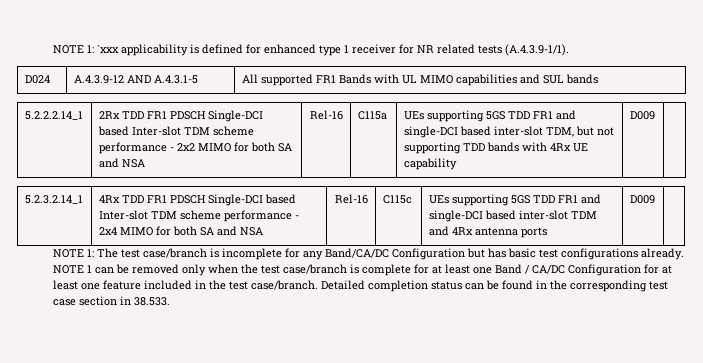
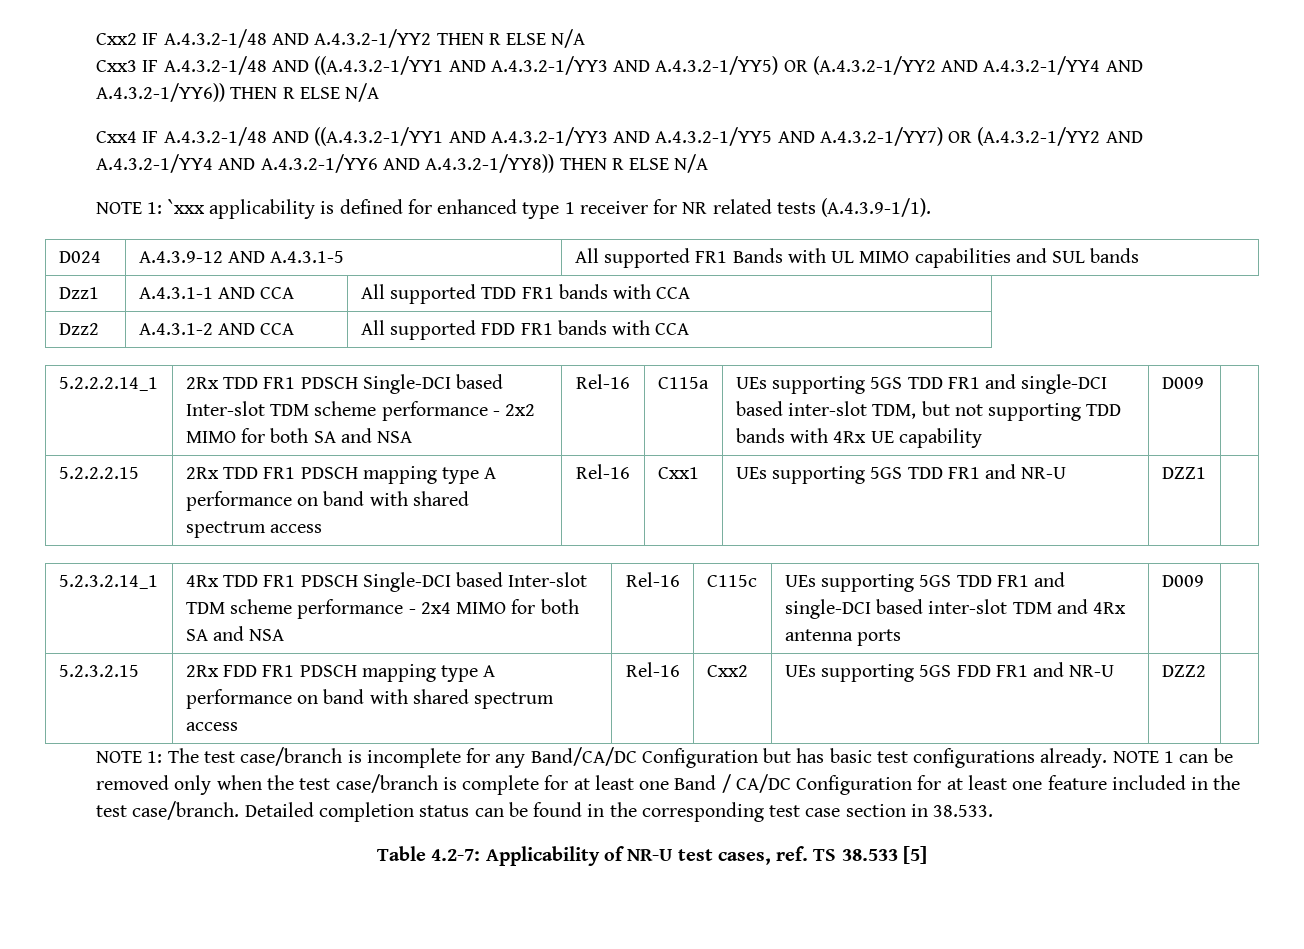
+ Cxx2 IF A.4.3.2-1/48 AND A.4.3.2-1/YY2 THEN R ELSE N/A
+ Cxx3 IF A.4.3.2-1/48 AND ((A.4.3.2-1/YY1 AND A.4.3.2-1/YY3 AND A.4.3.2-1/YY5) OR (A.4.3.2-1/YY2 AND A.4.3.2-1/YY4 AND A.4.3.2-1/YY6)) THEN R ELSE N/A
+ Cxx4 IF A.4.3.2-1/48 AND ((A.4.3.2-1/YY1 AND A.4.3.2-1/YY3 AND A.4.3.2-1/YY5 AND A.4.3.2-1/YY7) OR (A.4.3.2-1/YY2 AND A.4.3.2-1/YY4 AND A.4.3.2-1/YY6 AND A.4.3.2-1/YY8)) THEN R ELSE N/A
+ Dzz1 | A.4.3.1-1 AND CCA | All supported TDD FR1 bands with CCA
+ Dzz2 | A.4.3.1-2 AND CCA | All supported FDD FR1 bands with CCA
+ 5.2.2.2.15 | 2Rx TDD FR1 PDSCH mapping type A performance on band with shared spectrum access | Rel-16 | Cxx1 | UEs supporting 5GS TDD FR1 and NR-U | DZZ1 |
+ 5.2.3.2.15 | 2Rx FDD FR1 PDSCH mapping type A performance on band with shared spectrum access | Rel-16 | Cxx2 | UEs supporting 5GS FDD FR1 and NR-U | DZZ2 |
+ Table 4.2-7: Applicability of NR-U test cases, ref. TS 38.533 [5]

